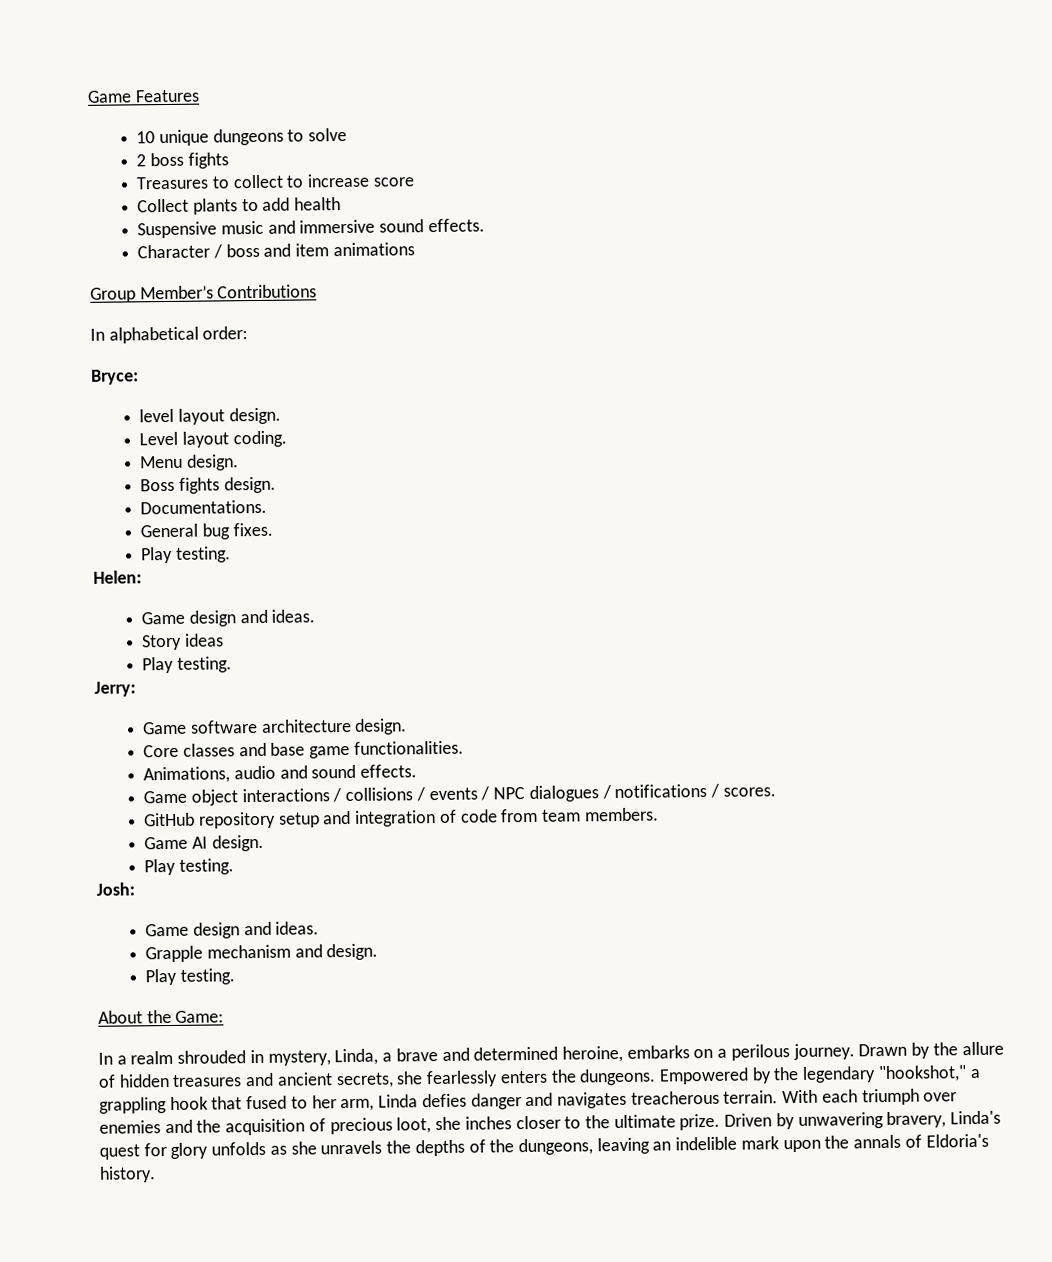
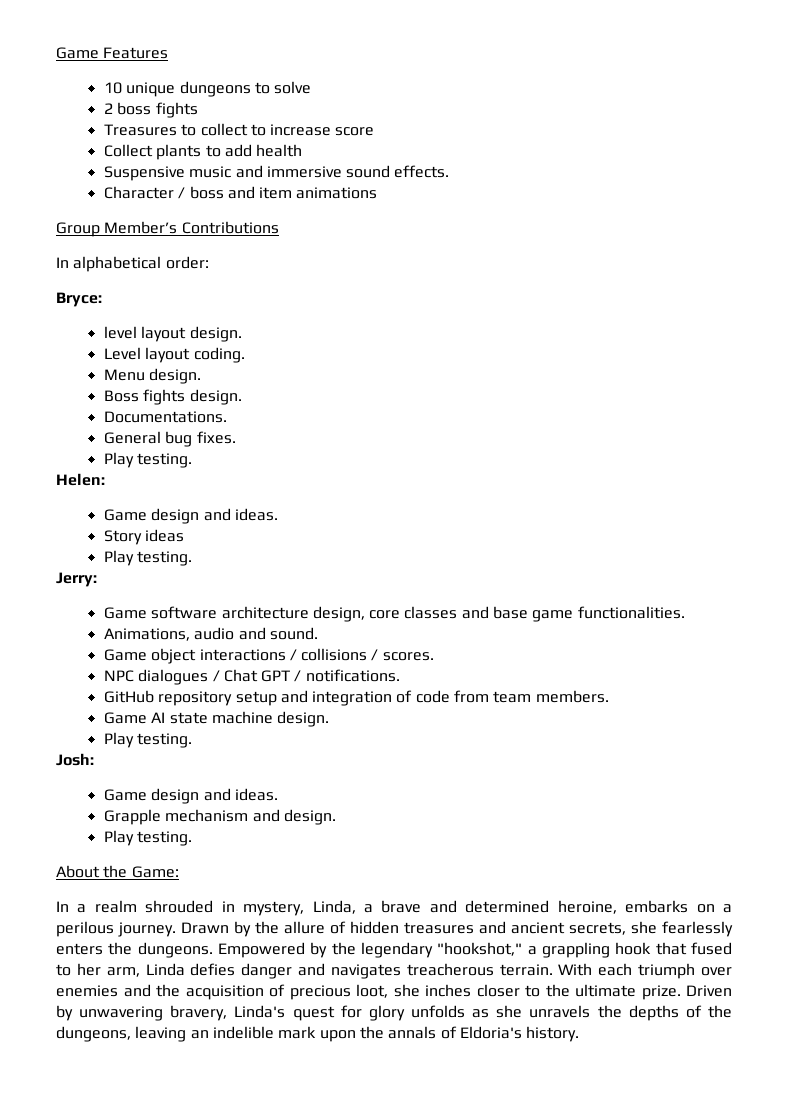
- Game software architecture design.
- Core classes and base game functionalities.
+ Game software architecture design, core classes and base game functionalities.
- Animations, audio and sound effects.
+ Animations, audio and sound.
- Game object interactions / collisions / events / NPC dialogues / notifications / scores.
+ Game object interactions / collisions / scores.
+ NPC dialogues / Chat GPT / notifications.
- Game AI design.
+ Game AI state machine design.

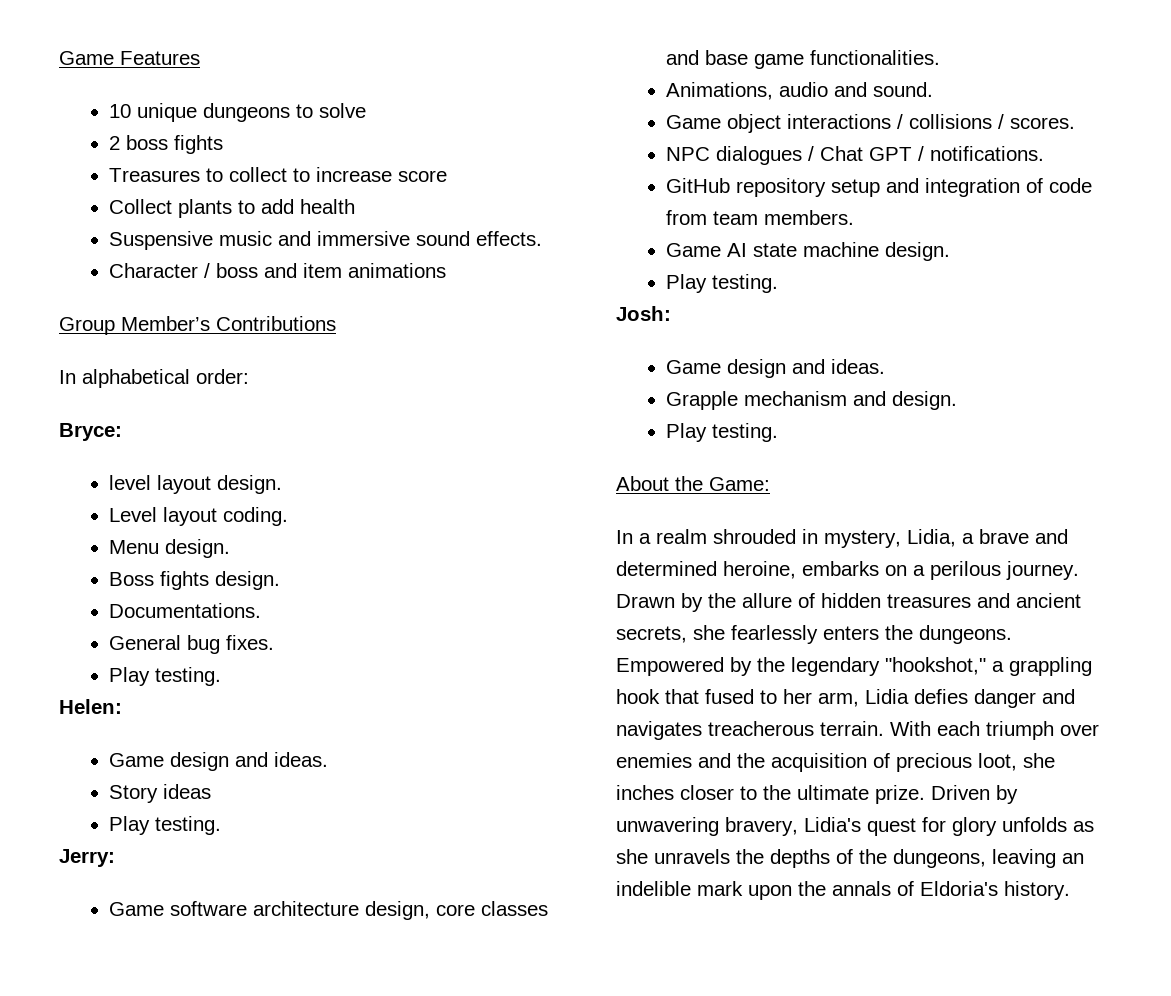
- In a realm shrouded in mystery, Linda, a brave and determined heroine, embarks on a perilous journey.
+ In a realm shrouded in mystery, Lidia, a brave and determined heroine, embarks on a perilous journey.
- Empowered by the legendary "hookshot," a grappling hook that fused to her arm, Linda defies danger and navigates treacherous terrain.
+ Empowered by the legendary "hookshot," a grappling hook that fused to her arm, Lidia defies danger and navigates treacherous terrain.
- Driven by unwavering bravery, Linda's quest for glory unfolds as she unravels the depths of the dungeons, leaving an indelible mark upon the annals of Eldoria's history.
+ Driven by unwavering bravery, Lidia's quest for glory unfolds as she unravels the depths of the dungeons, leaving an indelible mark upon the annals of Eldoria's history.

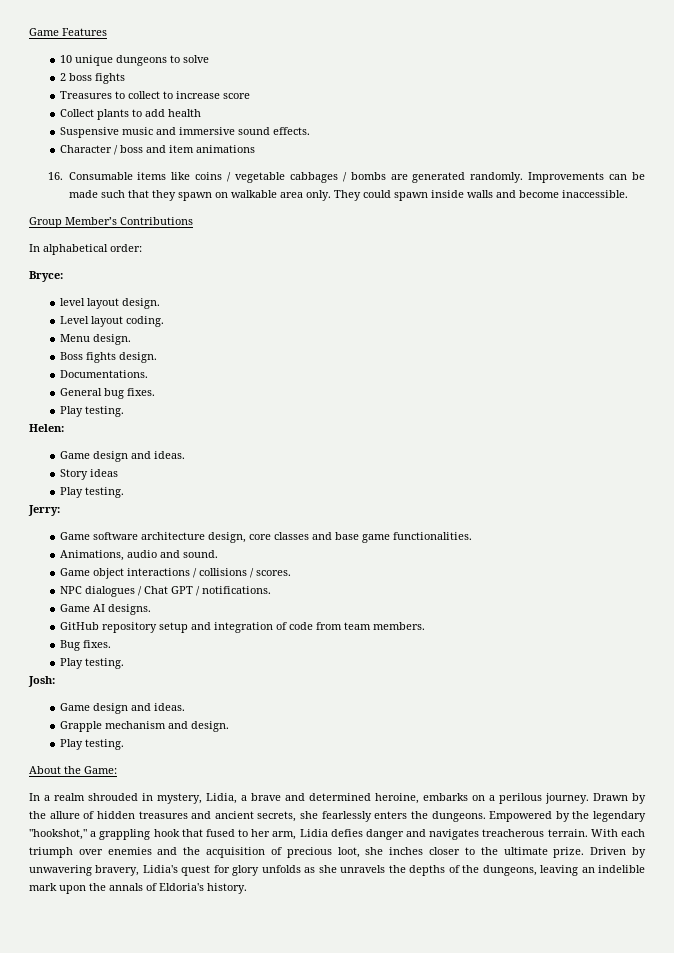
+ 16. Consumable items like coins / vegetable cabbages / bombs are generated randomly. Improvements can be made such that they spawn on walkable area only. They could spawn inside walls and become inaccessible.
+ Game AI designs.
- Game AI state machine design.
+ Bug fixes.

